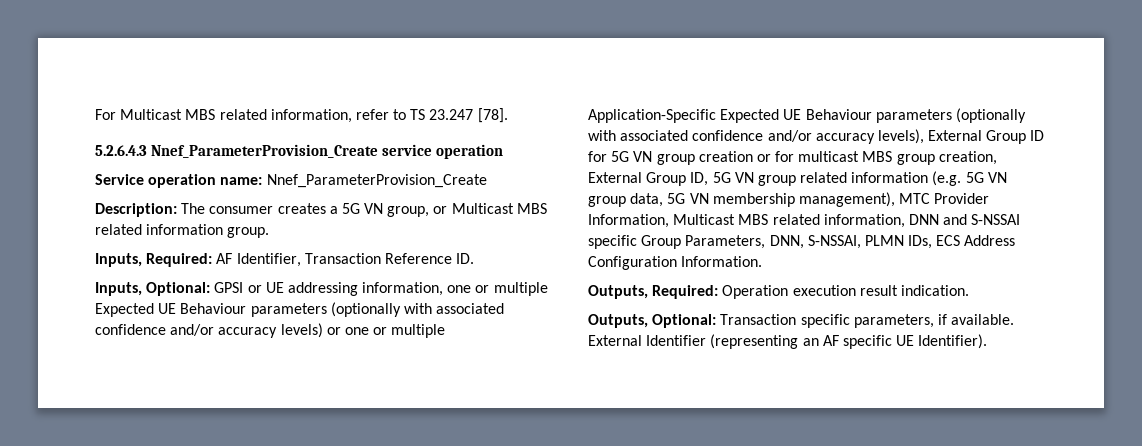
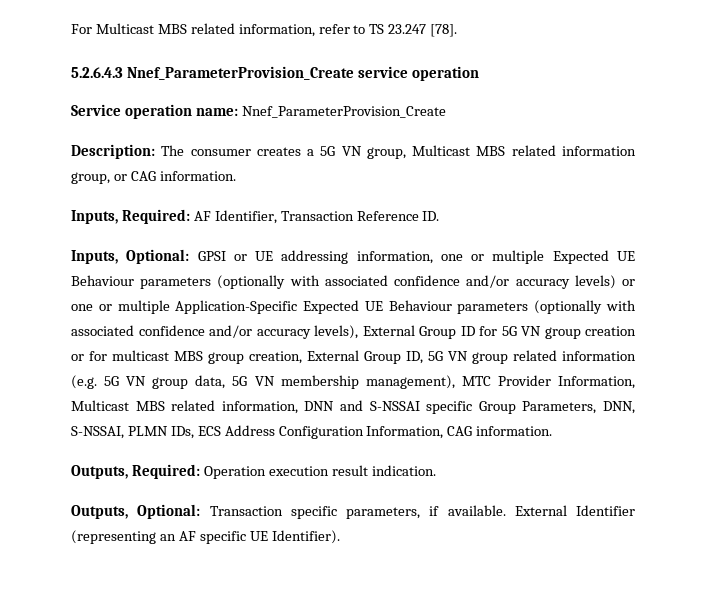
- Description: The consumer creates a 5G VN group, or Multicast MBS related information group.
+ Description: The consumer creates a 5G VN group, Multicast MBS related information group, or CAG information.
- GPSI or UE addressing information, one or multiple Expected UE Behaviour parameters (optionally with associated confidence and/or accuracy levels) or one or multiple Application-Specific Expected UE Behaviour parameters (optionally with associated confidence and/or accuracy levels), External Group ID for 5G VN group creation or for multicast MBS group creation, External Group ID, 5G VN group related information (e.g. 5G VN group data, 5G VN membership management), MTC Provider Information, Multicast MBS related information, DNN and S-NSSAI specific Group Parameters, DNN, S-NSSAI, PLMN IDs, ECS Address Configuration Information.
+ GPSI or UE addressing information, one or multiple Expected UE Behaviour parameters (optionally with associated confidence and/or accuracy levels) or one or multiple Application-Specific Expected UE Behaviour parameters (optionally with associated confidence and/or accuracy levels), External Group ID for 5G VN group creation or for multicast MBS group creation, External Group ID, 5G VN group related information (e.g. 5G VN group data, 5G VN membership management), MTC Provider Information, Multicast MBS related information, DNN and S-NSSAI specific Group Parameters, DNN, S-NSSAI, PLMN IDs, ECS Address Configuration Information, CAG information.

